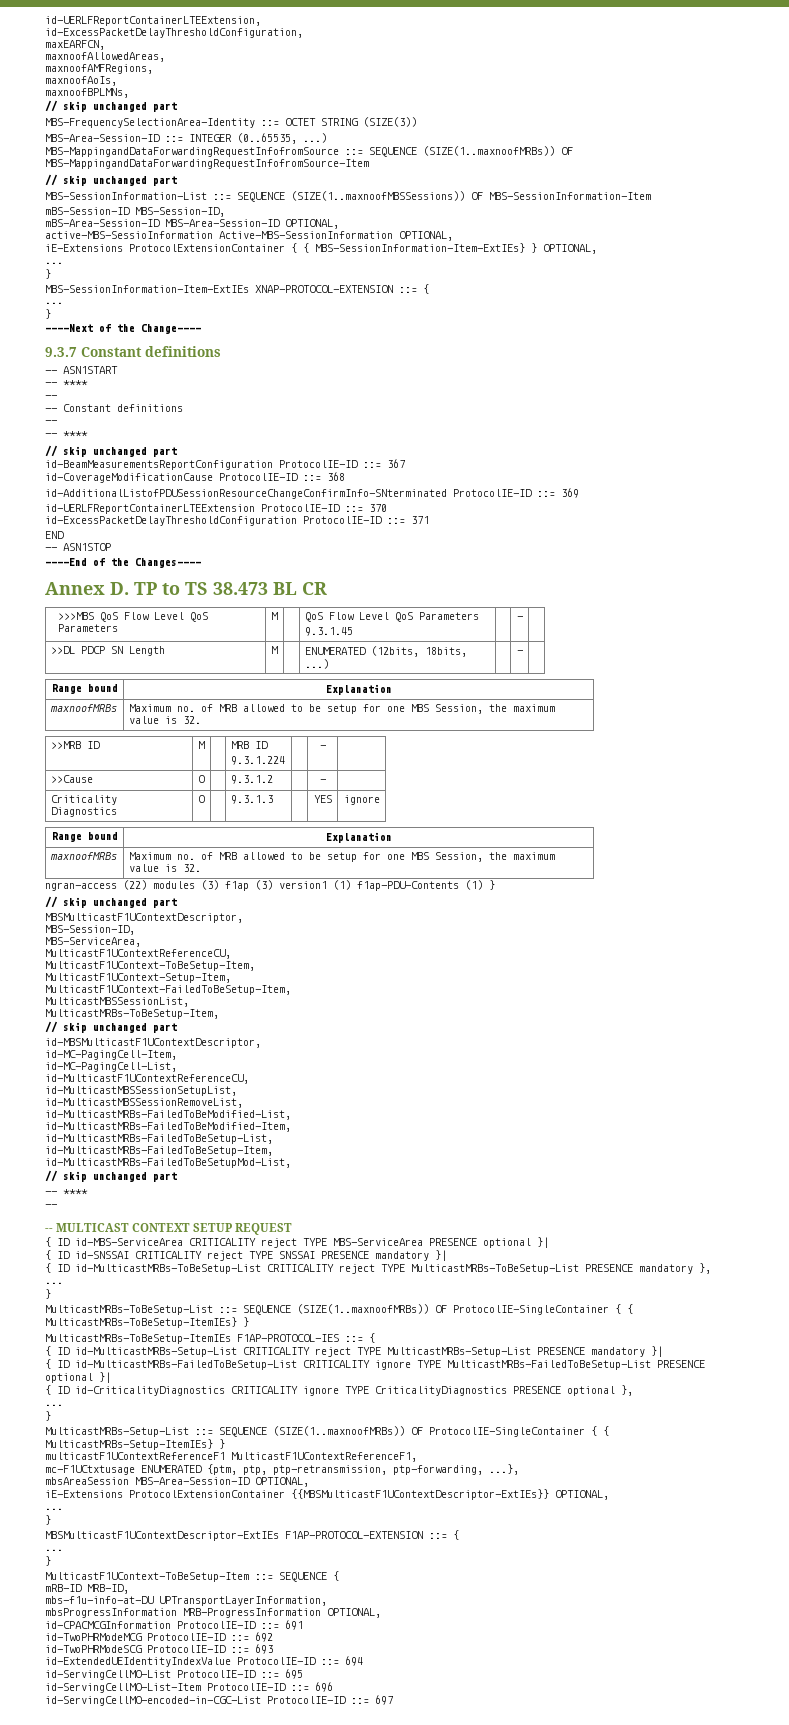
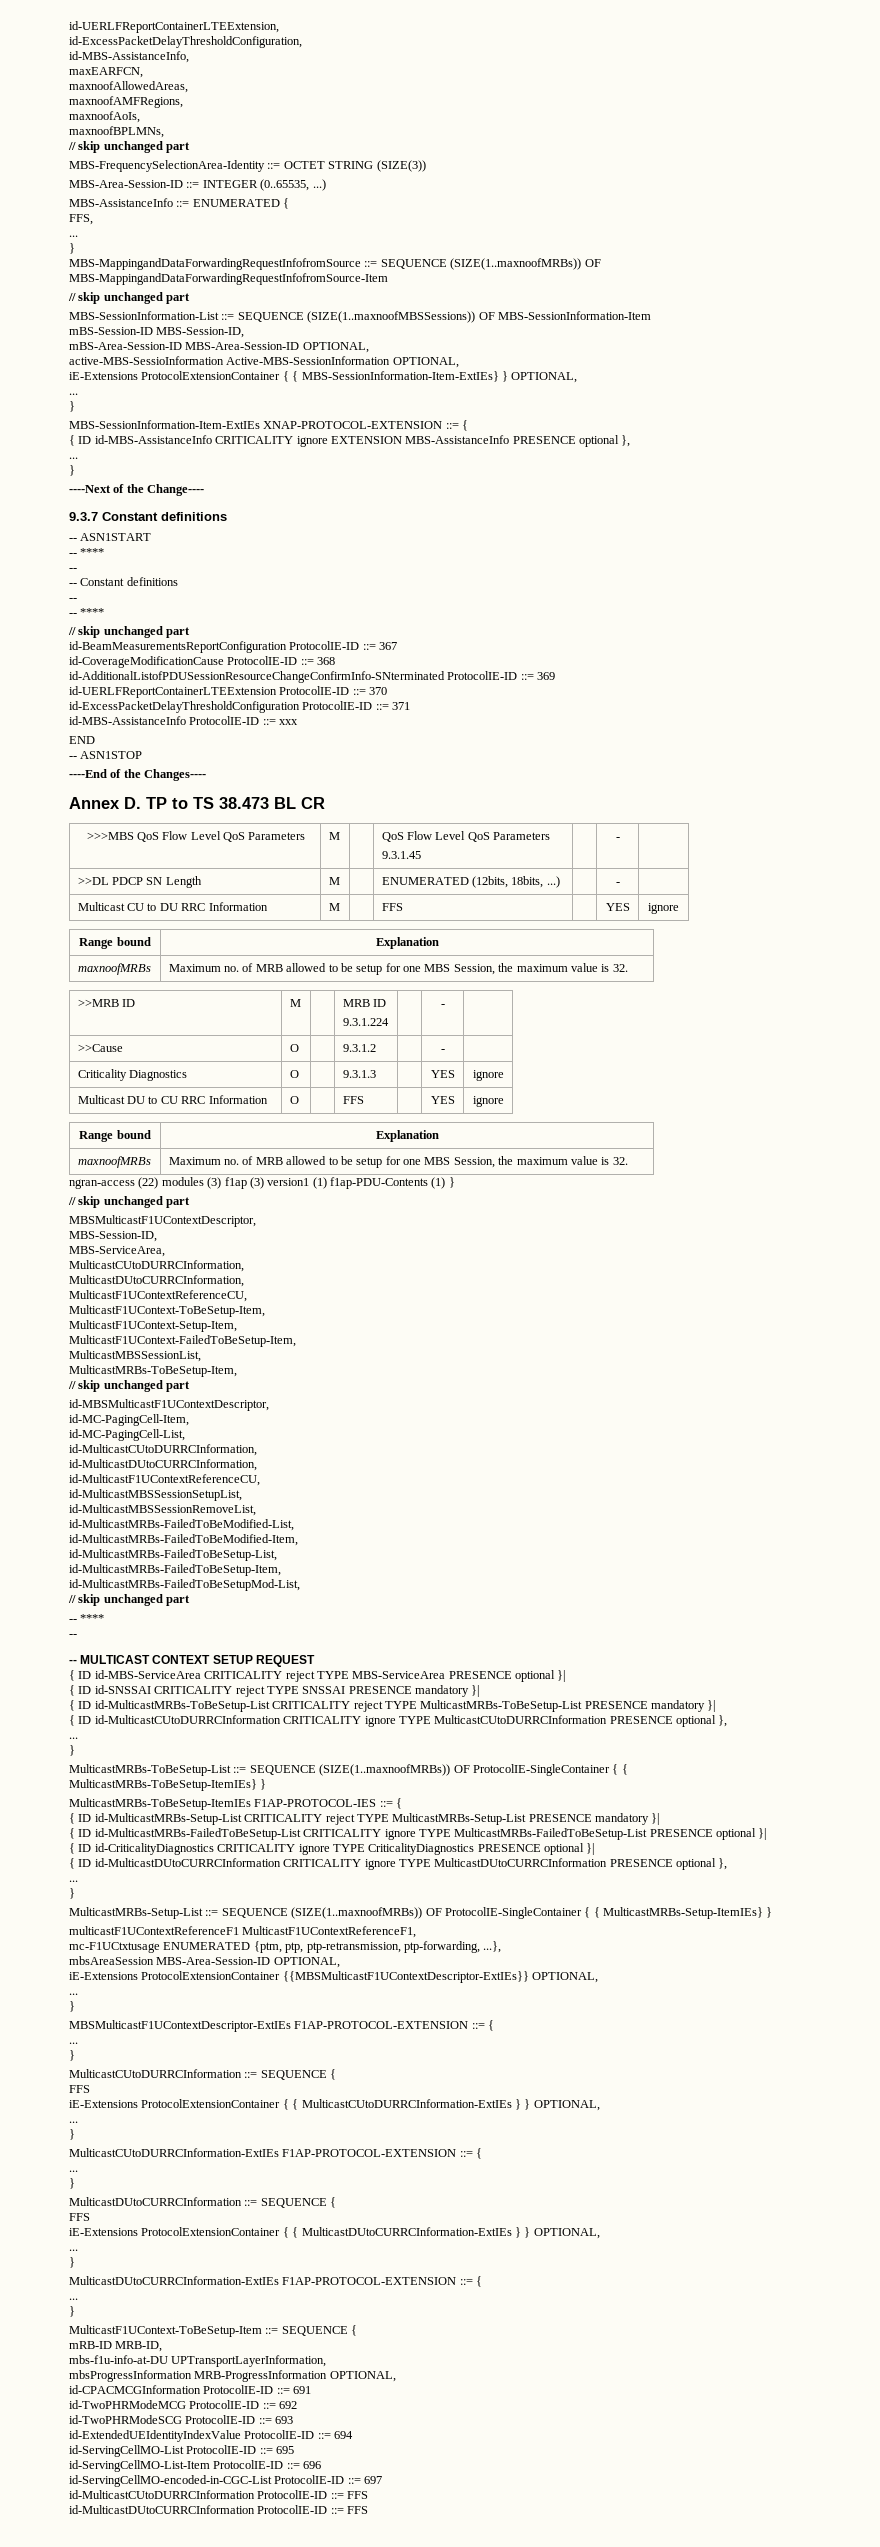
+ id-MBS-AssistanceInfo,
+ MBS-AssistanceInfo ::= ENUMERATED {
+ FFS,
+ ...
+ }
+ { ID id-MBS-AssistanceInfo CRITICALITY ignore EXTENSION MBS-AssistanceInfo PRESENCE optional },
+ id-MBS-AssistanceInfo ProtocolIE-ID ::= xxx
+ Multicast CU to DU RRC Information | M | | FFS | | YES | ignore
+ Multicast DU to CU RRC Information | O | | FFS | | YES | ignore
+ MulticastCUtoDURRCInformation,
+ MulticastDUtoCURRCInformation,
+ id-MulticastCUtoDURRCInformation,
+ id-MulticastDUtoCURRCInformation,
- { ID id-MulticastMRBs-ToBeSetup-List CRITICALITY reject TYPE MulticastMRBs-ToBeSetup-List PRESENCE mandatory },
+ { ID id-MulticastMRBs-ToBeSetup-List CRITICALITY reject TYPE MulticastMRBs-ToBeSetup-List PRESENCE mandatory }|
+ { ID id-MulticastCUtoDURRCInformation CRITICALITY ignore TYPE MulticastCUtoDURRCInformation PRESENCE optional },
- { ID id-CriticalityDiagnostics CRITICALITY ignore TYPE CriticalityDiagnostics PRESENCE optional },
+ { ID id-CriticalityDiagnostics CRITICALITY ignore TYPE CriticalityDiagnostics PRESENCE optional }|
+ { ID id-MulticastDUtoCURRCInformation CRITICALITY ignore TYPE MulticastDUtoCURRCInformation PRESENCE optional },
+ MulticastCUtoDURRCInformation ::= SEQUENCE {
+ FFS
+ iE-Extensions ProtocolExtensionContainer { { MulticastCUtoDURRCInformation-ExtIEs } } OPTIONAL,
+ ...
+ }
+ MulticastCUtoDURRCInformation-ExtIEs F1AP-PROTOCOL-EXTENSION ::= {
+ ...
+ }
+ MulticastDUtoCURRCInformation ::= SEQUENCE {
+ FFS
+ iE-Extensions ProtocolExtensionContainer { { MulticastDUtoCURRCInformation-ExtIEs } } OPTIONAL,
+ ...
+ }
+ MulticastDUtoCURRCInformation-ExtIEs F1AP-PROTOCOL-EXTENSION ::= {
+ ...
+ }
+ id-MulticastCUtoDURRCInformation ProtocolIE-ID ::= FFS
+ id-MulticastDUtoCURRCInformation ProtocolIE-ID ::= FFS

